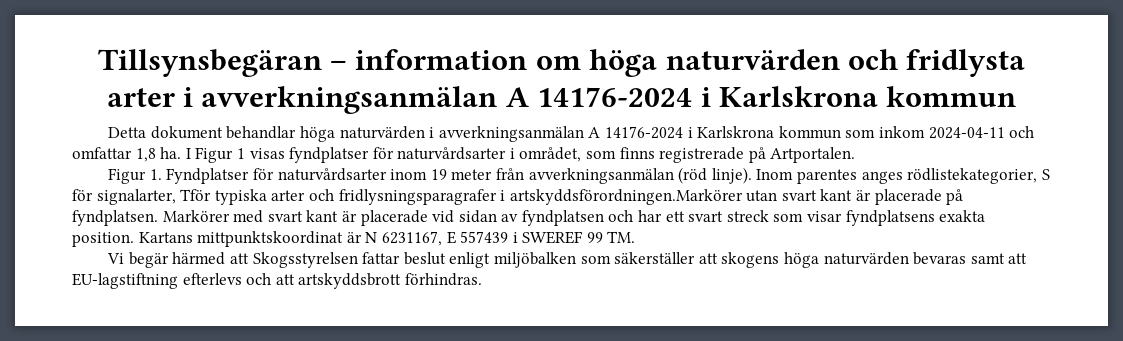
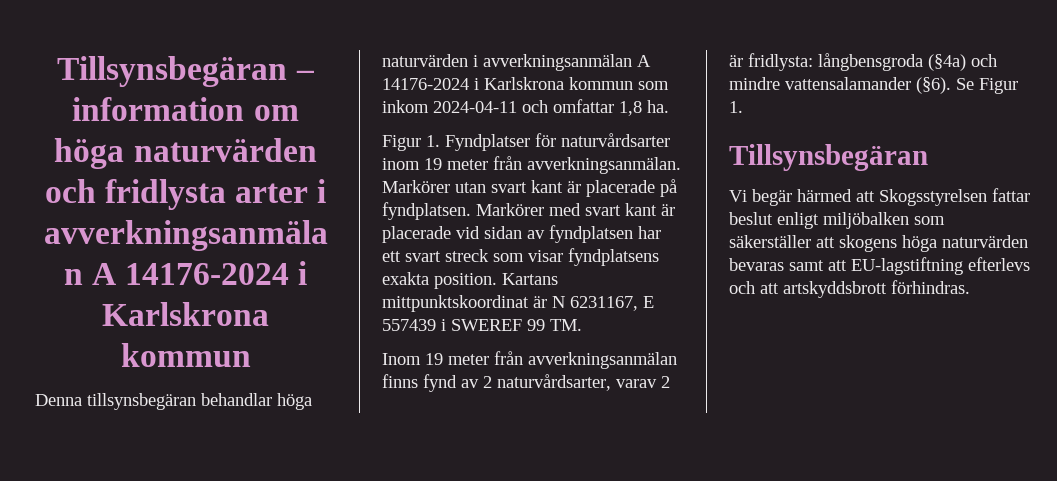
- Detta dokument behandlar höga naturvärden i avverkningsanmälan A 14176-2024 i Karlskrona kommun som inkom 2024-04-11 och omfattar 1,8 ha. I Figur 1 visas fyndplatser för naturvårdsarter i området, som finns registrerade på Artportalen.
+ Denna tillsynsbegäran behandlar höga naturvärden i avverkningsanmälan A 14176-2024 i Karlskrona kommun som inkom 2024-04-11 och omfattar 1,8 ha.
- Figur 1. Fyndplatser för naturvårdsarter inom 19 meter från avverkningsanmälan (röd linje). Inom parentes anges rödlistekategorier, S för signalarter, Tför typiska arter och fridlysningsparagrafer i artskyddsförordningen.Markörer utan svart kant är placerade på fyndplatsen.
+ Figur 1. Fyndplatser för naturvårdsarter inom 19 meter från avverkningsanmälan. Markörer utan svart kant är placerade på fyndplatsen.
- Markörer med svart kant är placerade vid sidan av fyndplatsen och har ett svart streck som visar fyndplatsens exakta position.
+ Markörer med svart kant är placerade vid sidan av fyndplatsen har ett svart streck som visar fyndplatsens exakta position.
+ Inom 19 meter från avverkningsanmälan finns fynd av 2 naturvårdsarter, varav 2 är fridlysta: långbensgroda (§4a) och mindre vattensalamander (§6). Se Figur 1.
+ Tillsynsbegäran

